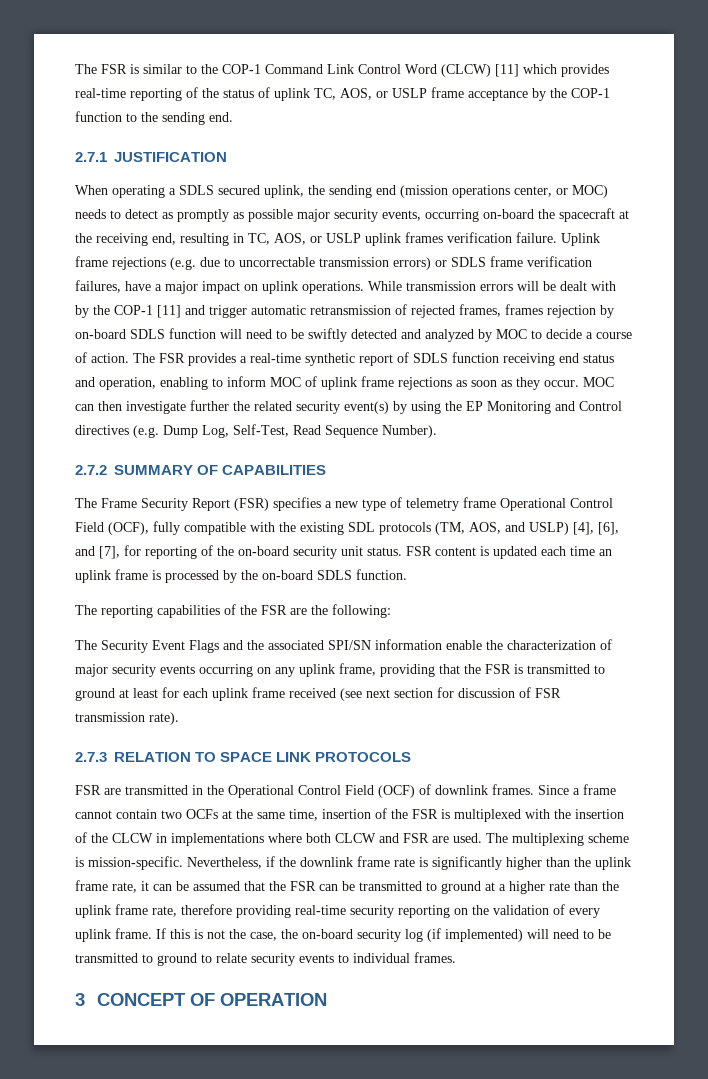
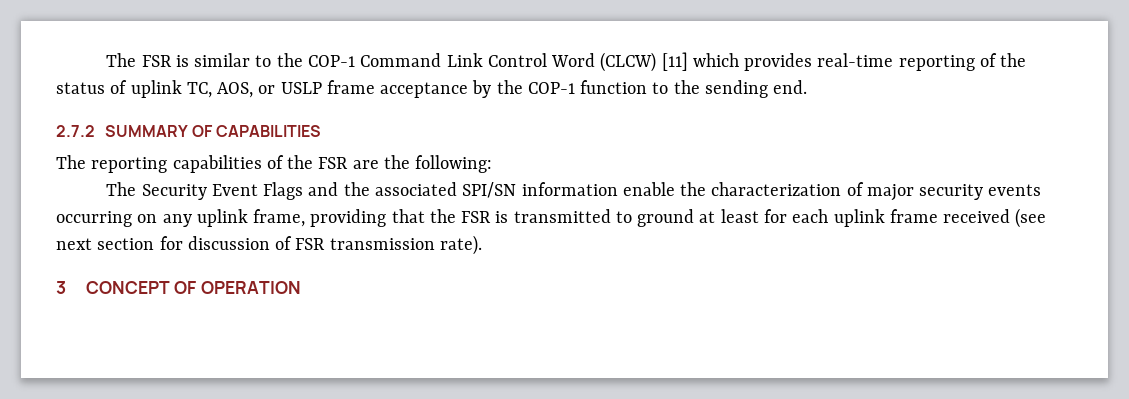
- 2.7.1 JUSTIFICATION
- When operating a SDLS secured uplink, the sending end (mission operations center, or MOC) needs to detect as promptly as possible major security events, occurring on-board the spacecraft at the receiving end, resulting in TC, AOS, or USLP uplink frames verification failure. Uplink frame rejections (e.g. due to uncorrectable transmission errors) or SDLS frame verification failures, have a major impact on uplink operations. While transmission errors will be dealt with by the COP-1 [11] and trigger automatic retransmission of rejected frames, frames rejection by on-board SDLS function will need to be swiftly detected and analyzed by MOC to decide a course of action. The FSR provides a real-time synthetic report of SDLS function receiving end status and operation, enabling to inform MOC of uplink frame rejections as soon as they occur. MOC can then investigate further the related security event(s) by using the EP Monitoring and Control directives (e.g. Dump Log, Self-Test, Read Sequence Number).
  2.7.2 SUMMARY OF CAPABILITIES
- The Frame Security Report (FSR) specifies a new type of telemetry frame Operational Control Field (OCF), fully compatible with the existing SDL protocols (TM, AOS, and USLP) [4], [6], and [7], for reporting of the on-board security unit status. FSR content is updated each time an uplink frame is processed by the on-board SDLS function.
- 2.7.3 RELATION TO SPACE LINK PROTOCOLS
- FSR are transmitted in the Operational Control Field (OCF) of downlink frames. Since a frame cannot contain two OCFs at the same time, insertion of the FSR is multiplexed with the insertion of the CLCW in implementations where both CLCW and FSR are used. The multiplexing scheme is mission-specific. Nevertheless, if the downlink frame rate is significantly higher than the uplink frame rate, it can be assumed that the FSR can be transmitted to ground at a higher rate than the uplink frame rate, therefore providing real-time security reporting on the validation of every uplink frame. If this is not the case, the on-board security log (if implemented) will need to be transmitted to ground to relate security events to individual frames.

